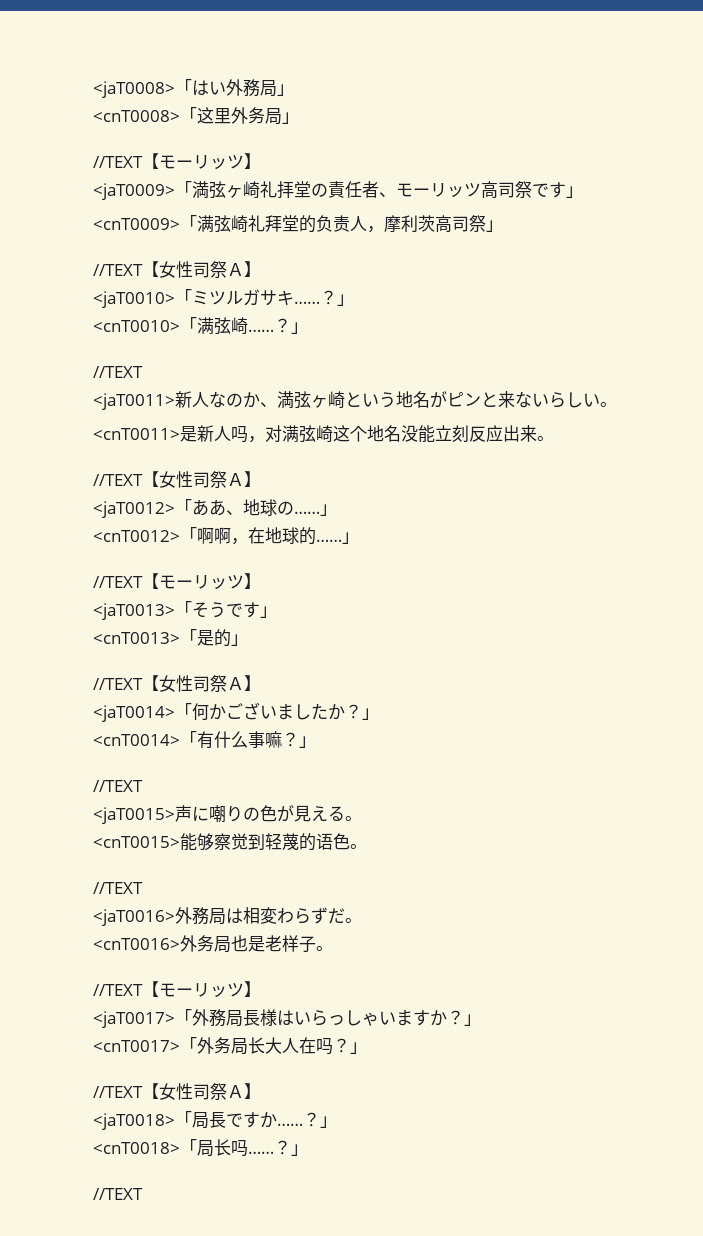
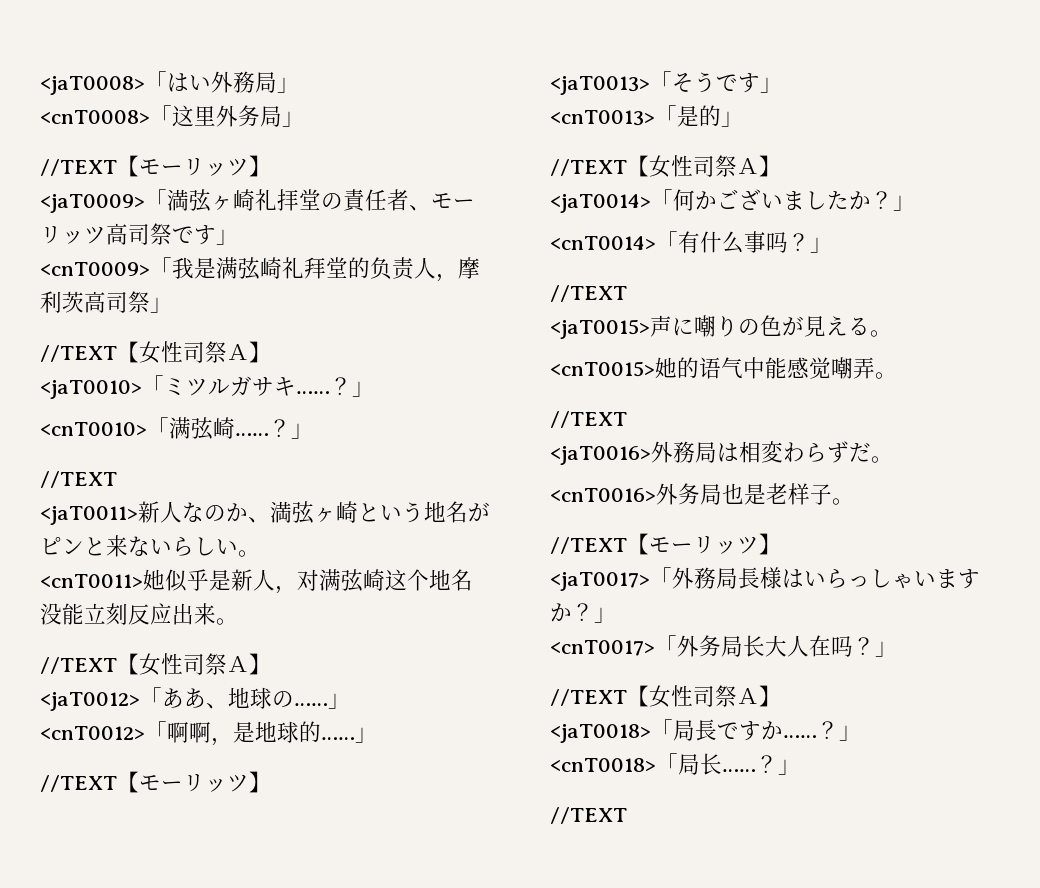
- <cnT0009>「满弦崎礼拜堂的负责人，摩利茨高司祭」
+ <cnT0009>「我是满弦崎礼拜堂的负责人，摩利茨高司祭」
- <cnT0011>是新人吗，对满弦崎这个地名没能立刻反应出来。
+ <cnT0011>她似乎是新人，对满弦崎这个地名没能立刻反应出来。
- <cnT0012>「啊啊，在地球的……」
+ <cnT0012>「啊啊，是地球的……」
- <cnT0014>「有什么事嘛？」
+ <cnT0014>「有什么事吗？」
- <cnT0015>能够察觉到轻蔑的语色。
+ <cnT0015>她的语气中能感觉嘲弄。
- <cnT0018>「局长吗……
+ <cnT0018>「局长……

